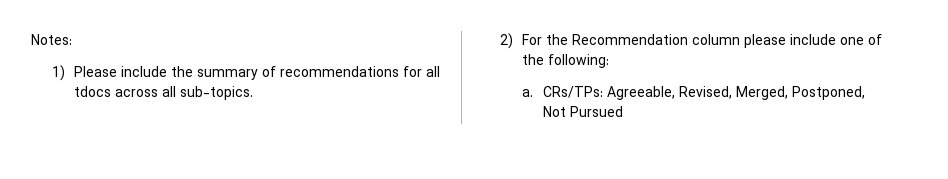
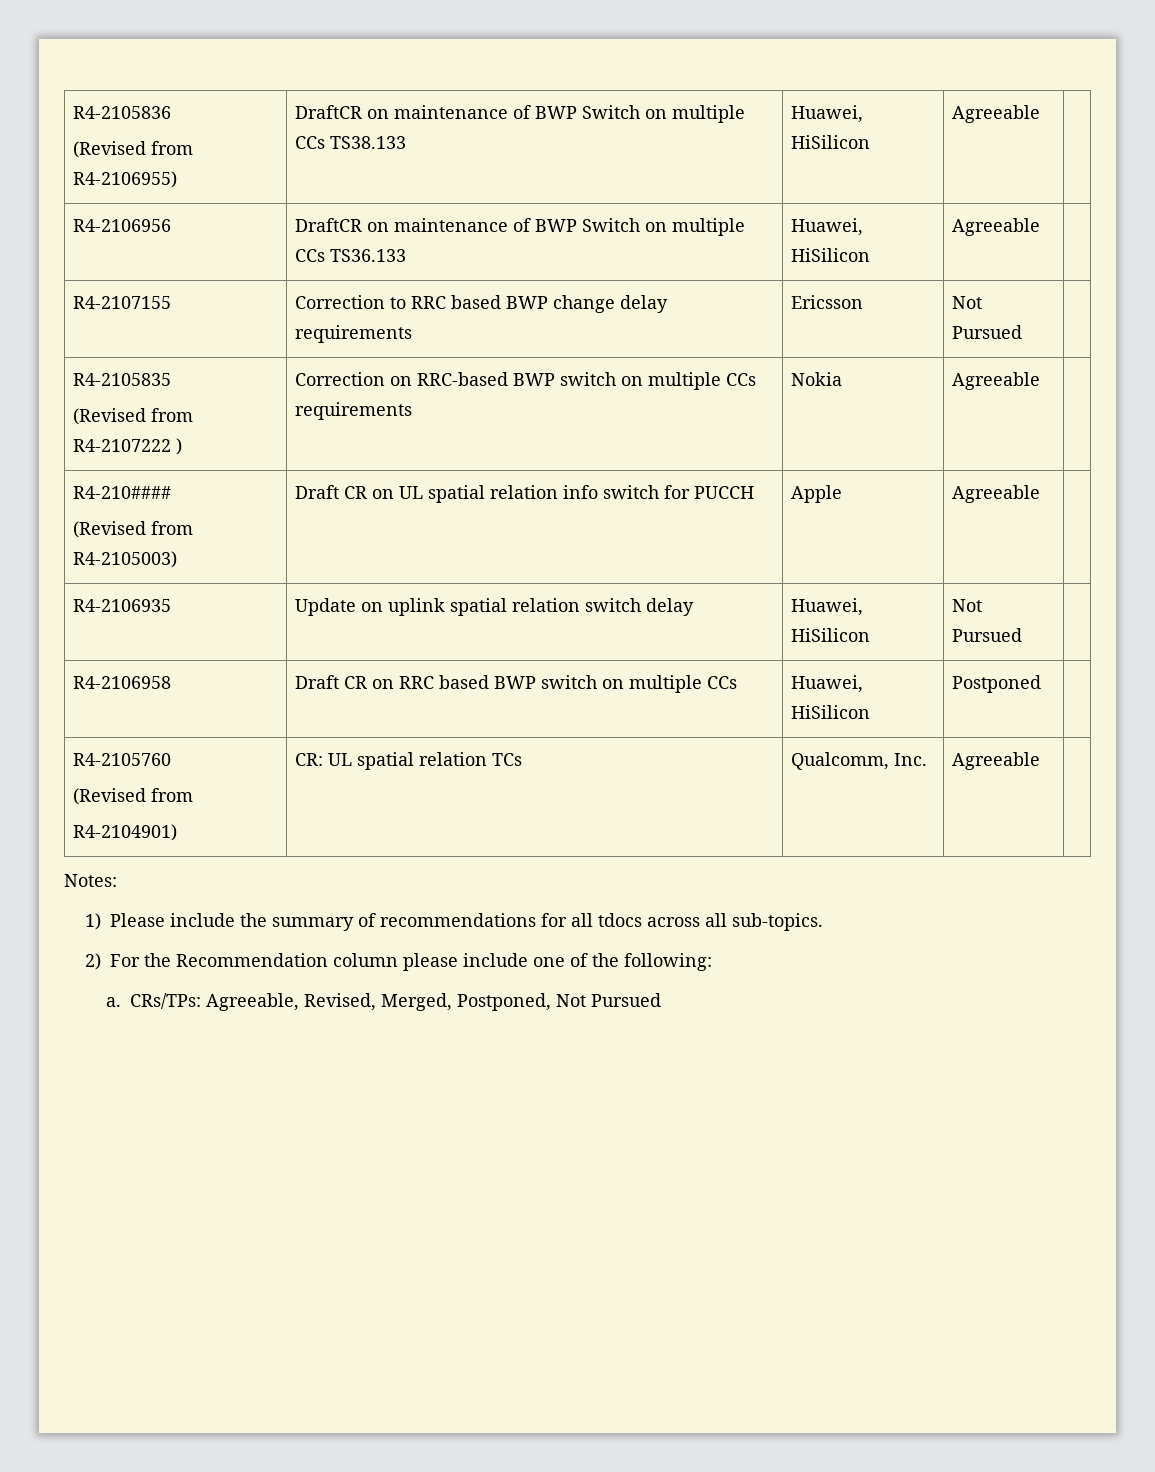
+ R4-2105836
+ (Revised from R4-2106955) | DraftCR on maintenance of BWP Switch on multiple CCs TS38.133 | Huawei, HiSilicon | Agreeable |
+ R4-2106956 | DraftCR on maintenance of BWP Switch on multiple CCs TS36.133 | Huawei, HiSilicon | Agreeable |
+ R4-2107155 | Correction to RRC based BWP change delay requirements | Ericsson | Not Pursued |
+ R4-2105835
+ (Revised from R4-2107222 ) | Correction on RRC-based BWP switch on multiple CCs requirements | Nokia | Agreeable |
+ R4-210####
+ (Revised from R4-2105003) | Draft CR on UL spatial relation info switch for PUCCH | Apple | Agreeable |
+ R4-2106935 | Update on uplink spatial relation switch delay | Huawei, HiSilicon | Not Pursued |
+ R4-2106958 | Draft CR on RRC based BWP switch on multiple CCs | Huawei, HiSilicon | Postponed |
+ R4-2105760
+ (Revised from
+ R4-2104901) | CR: UL spatial relation TCs | Qualcomm, Inc. | Agreeable |

